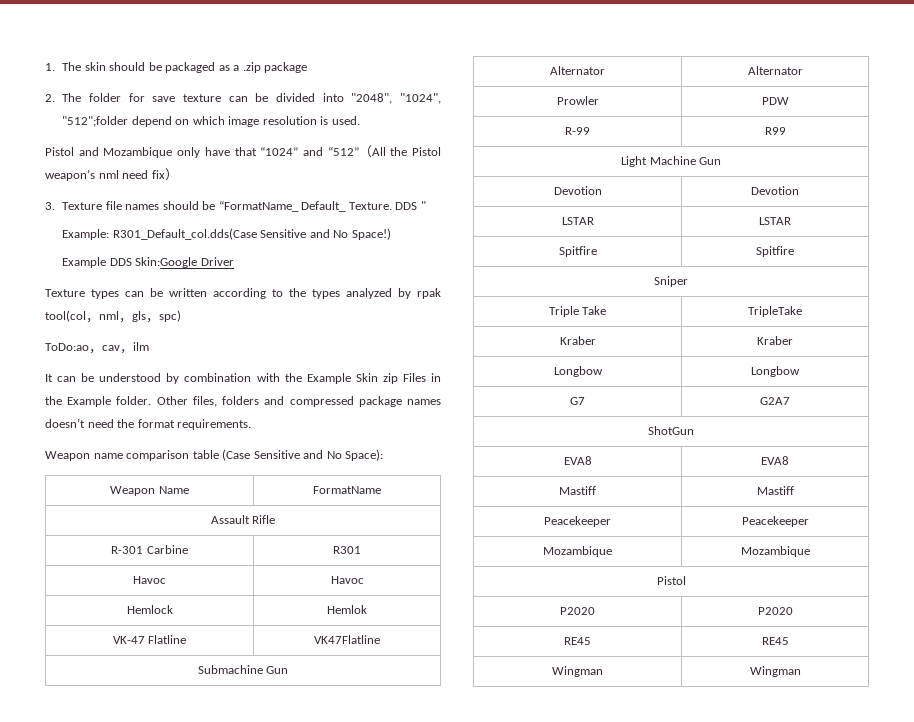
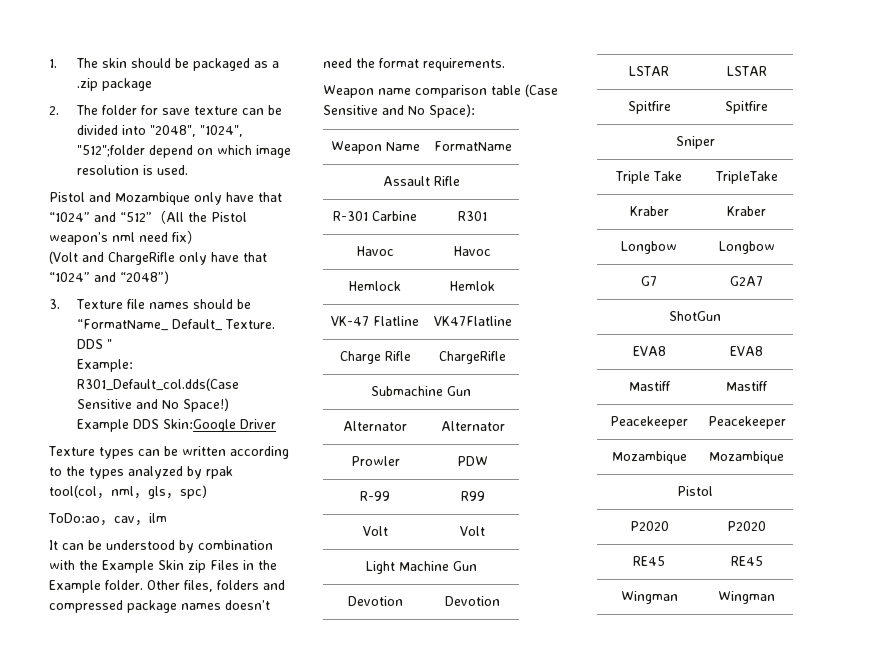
+ (Volt and ChargeRifle only have that “1024” and “2048”)
+ Charge Rifle | ChargeRifle
+ Volt | Volt

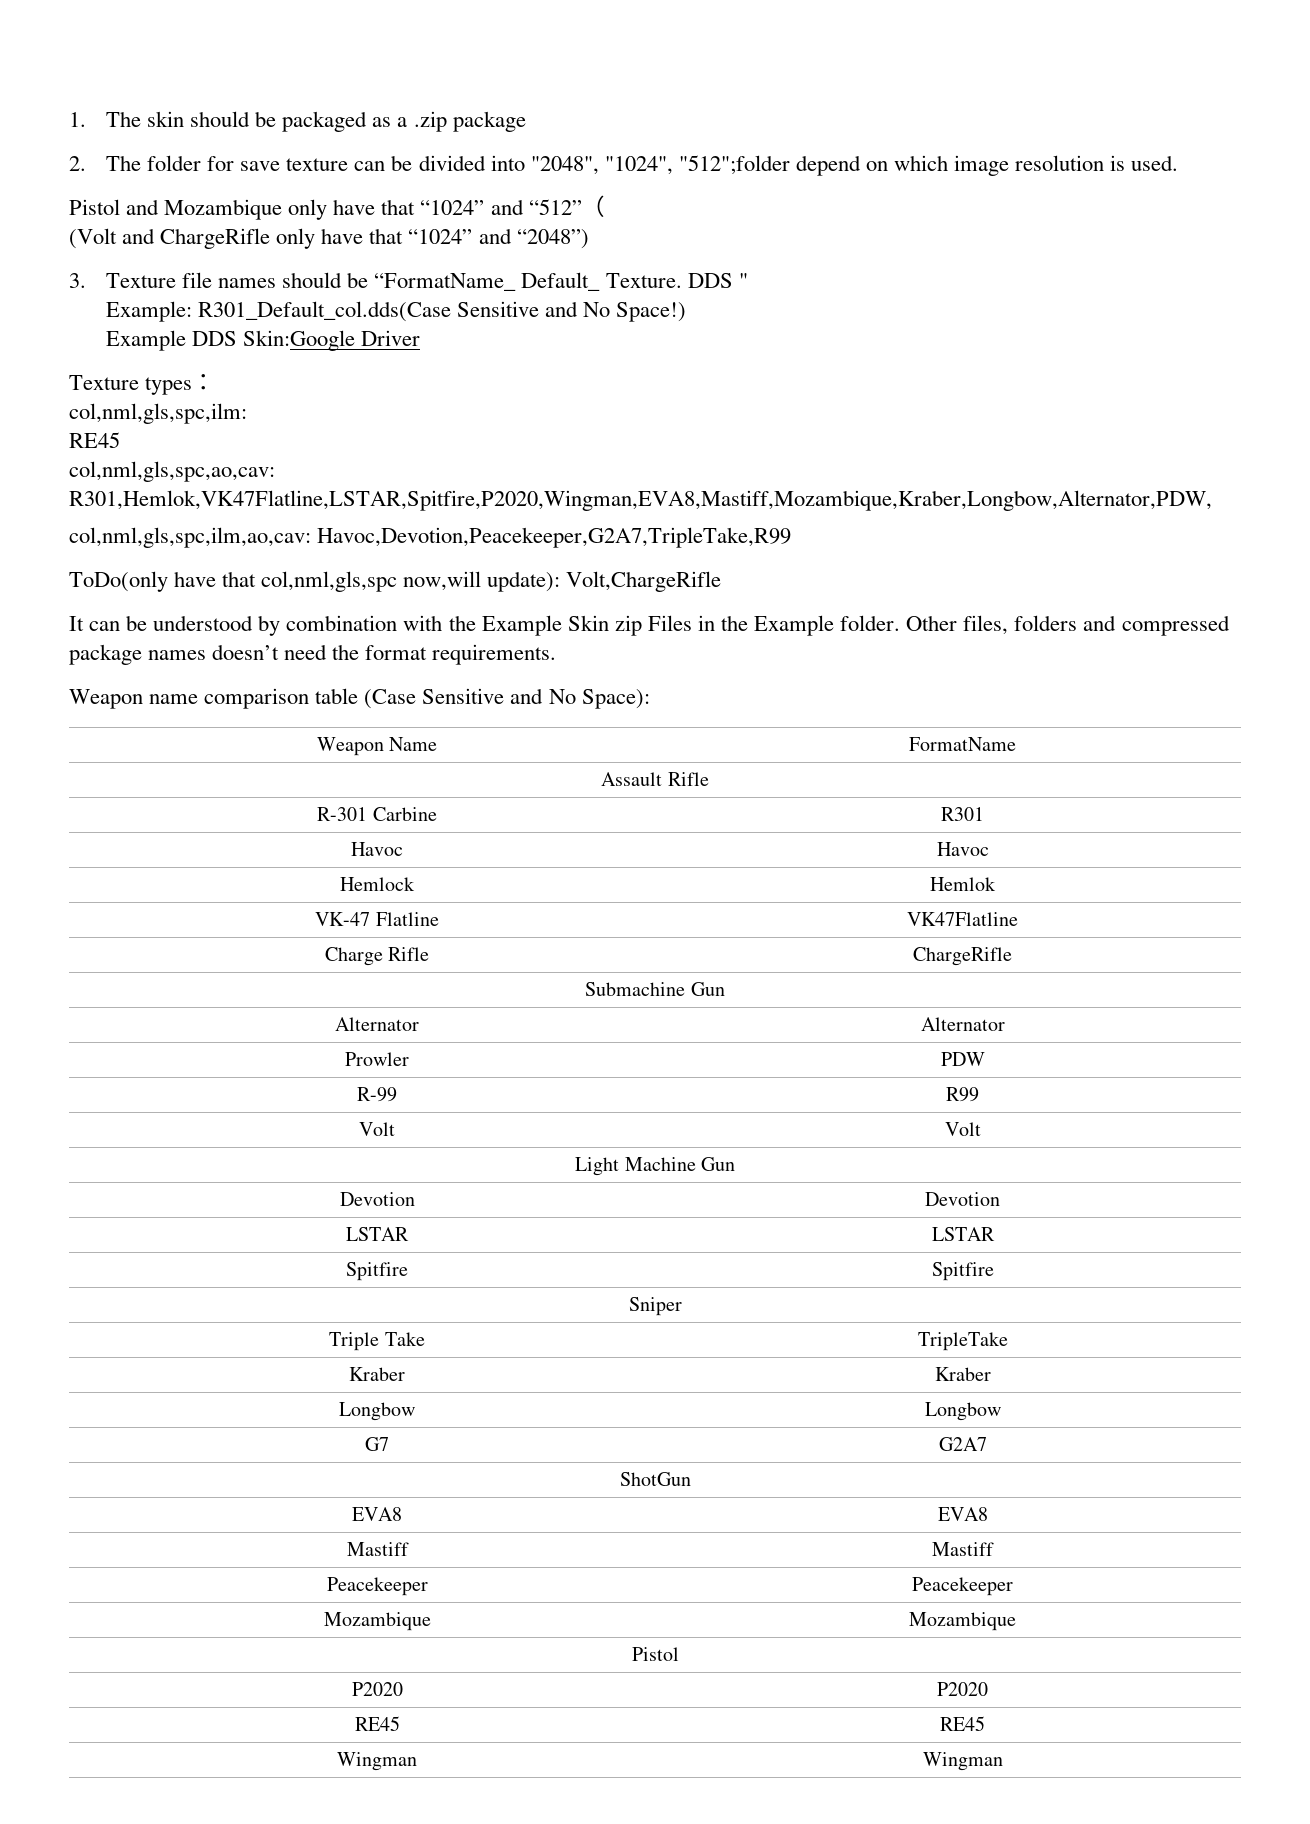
- Pistol and Mozambique only have that “1024” and “512”（All the Pistol weapon’s nml need fix）
+ Pistol and Mozambique only have that “1024” and “512”（
- Texture types can be written according to the types analyzed by rpak tool(col，nml，gls，spc)
- ToDo:ao，cav，ilm
+ Texture types：
+ col,nml,gls,spc,ilm:
+ RE45
+ col,nml,gls,spc,ao,cav: R301,Hemlok,VK47Flatline,LSTAR,Spitfire,P2020,Wingman,EVA8,Mastiff,Mozambique,Kraber,Longbow,Alternator,PDW,
+ col,nml,gls,spc,ilm,ao,cav: Havoc,Devotion,Peacekeeper,G2A7,TripleTake,R99
+ ToDo(only have that col,nml,gls,spc now,will update): Volt,ChargeRifle

